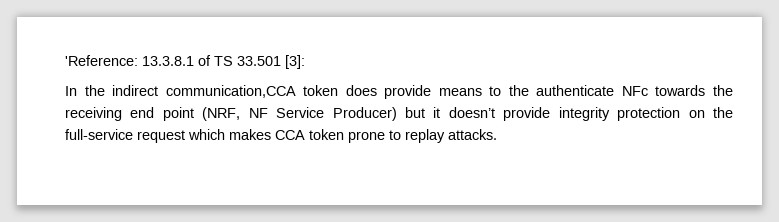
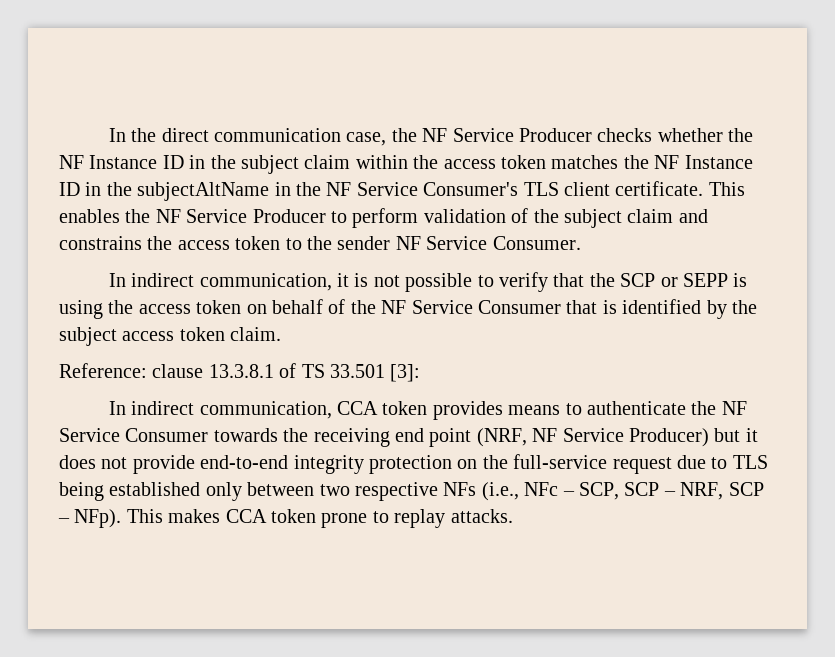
- 'Reference: 13.3.8.1 of TS 33.501 [3]:
+ In the direct communication case, the NF Service Producer checks whether the NF Instance ID in the subject claim within the access token matches the NF Instance ID in the subjectAltName in the NF Service Consumer's TLS client certificate. This enables the NF Service Producer to perform validation of the subject claim and constrains the access token to the sender NF Service Consumer.
+ In indirect communication, it is not possible to verify that the SCP or SEPP is using the access token on behalf of the NF Service Consumer that is identified by the subject access token claim.
+ Reference: clause 13.3.8.1 of TS 33.501 [3]:
- In the indirect communication,CCA token does provide means to the authenticate NFc towards the receiving end point (NRF, NF Service Producer) but it doesn’t provide integrity protection on the full-service request which makes CCA token prone to replay attacks.
+ In indirect communication, CCA token provides means to authenticate the NF Service Consumer towards the receiving end point (NRF, NF Service Producer) but it does not provide end-to-end integrity protection on the full-service request due to TLS being established only between two respective NFs (i.e., NFc – SCP, SCP – NRF, SCP – NFp). This makes CCA token prone to replay attacks.

